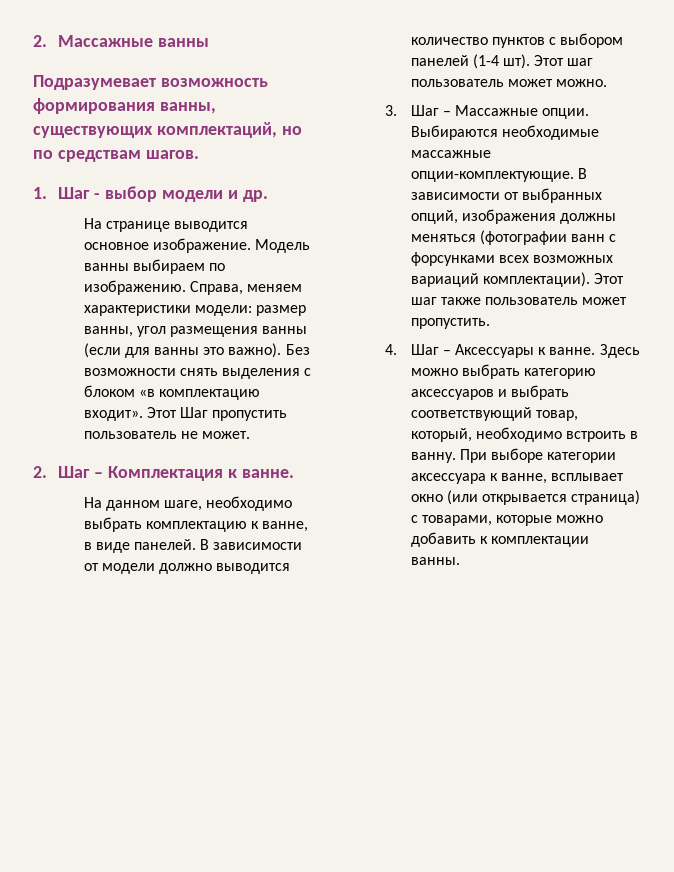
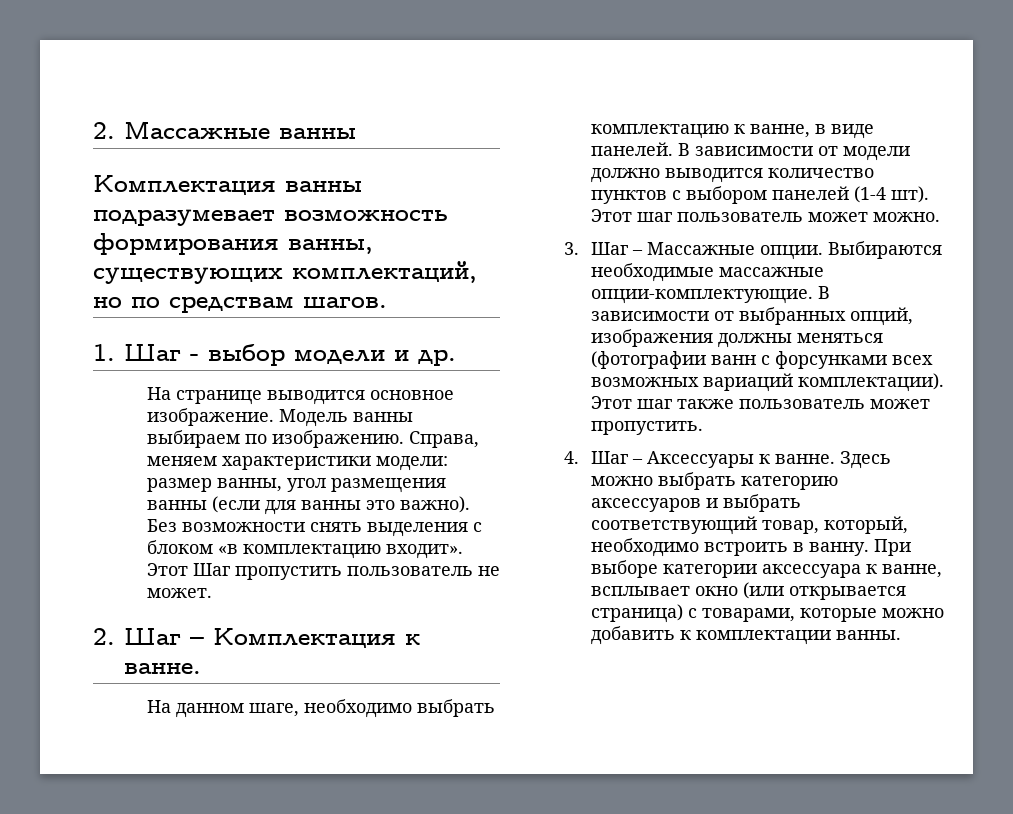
- Подразумевает возможность формирования ванны, существующих комплектаций, но по средствам шагов.
+ Комплектация ванны подразумевает возможность формирования ванны, существующих комплектаций, но по средствам шагов.

